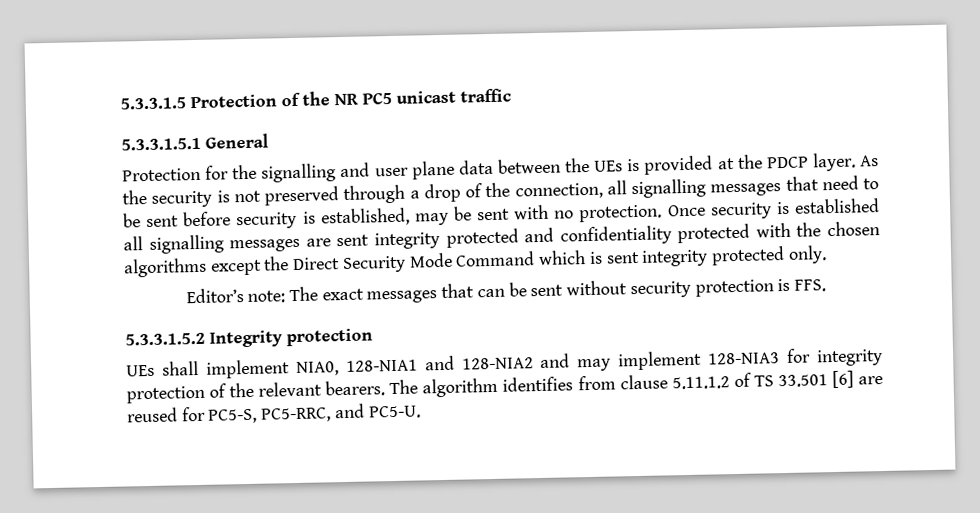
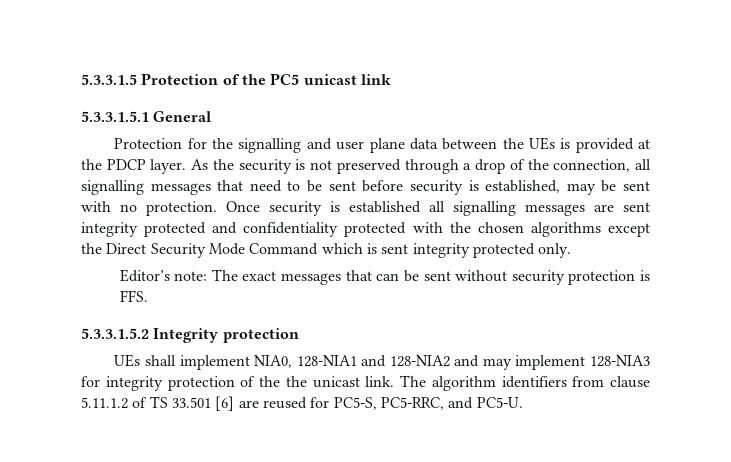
- 5.3.3.1.5 Protection of the NR PC5 unicast traffic
+ 5.3.3.1.5 Protection of the PC5 unicast link
- UEs shall implement NIA0, 128-NIA1 and 128-NIA2 and may implement 128-NIA3 for integrity protection of the relevant bearers.
+ UEs shall implement NIA0, 128-NIA1 and 128-NIA2 and may implement 128-NIA3 for integrity protection of the the unicast link.
- The algorithm identifies from clause 5.11.1.2 of TS 33.501 [6] are reused for PC5-S, PC5-RRC, and PC5-U.
+ The algorithm identifiers from clause 5.11.1.2 of TS 33.501 [6] are reused for PC5-S, PC5-RRC, and PC5-U.

